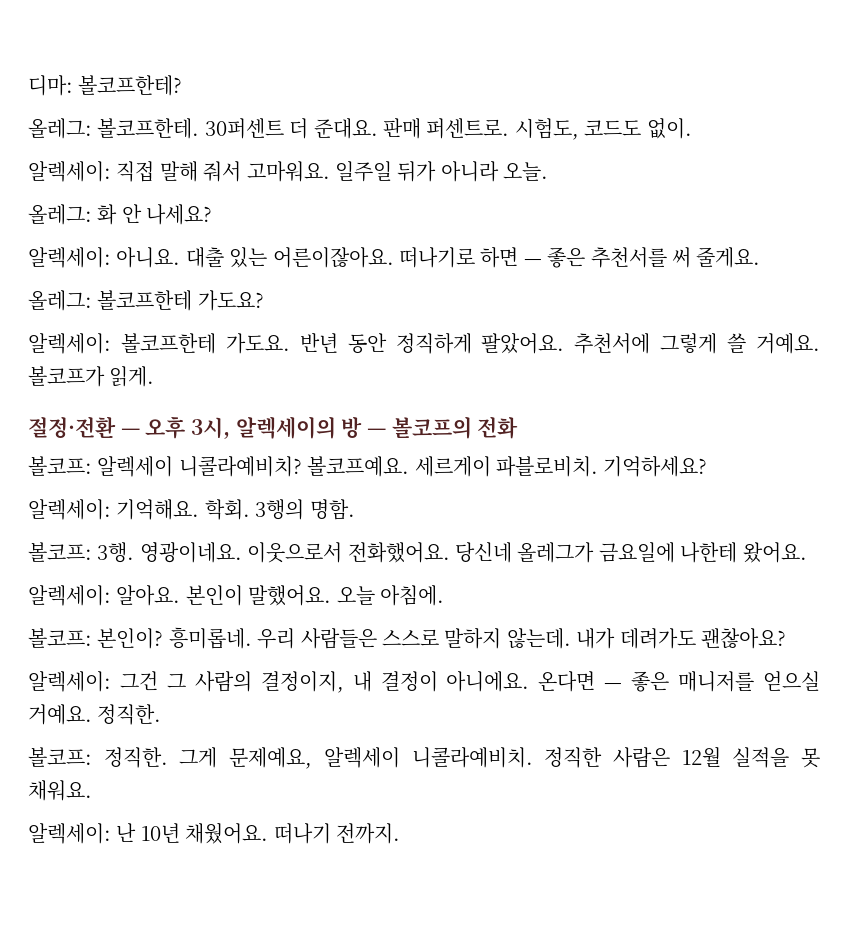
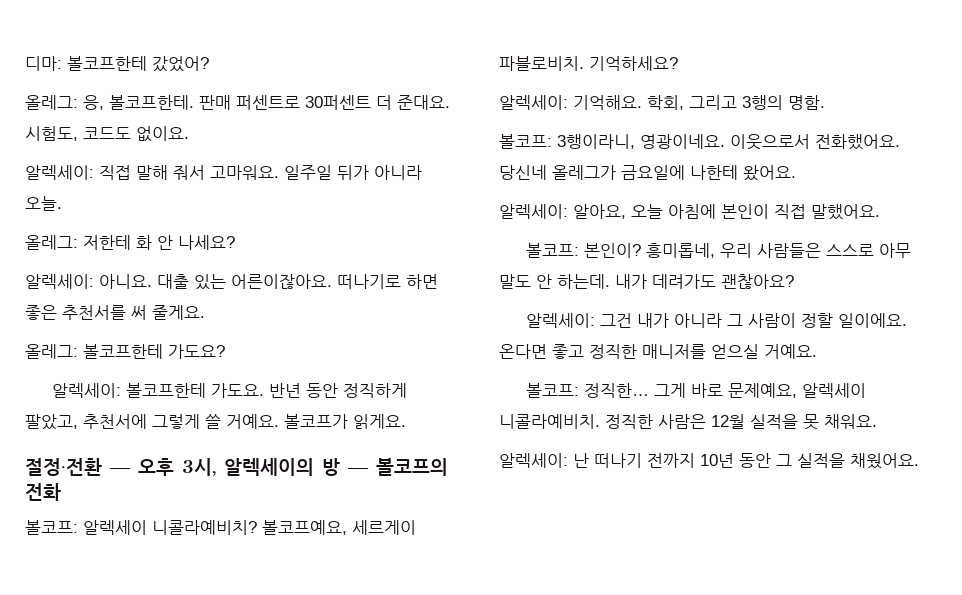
- 디마: 볼코프한테?
- 올레그: 볼코프한테. 30퍼센트 더 준대요.
+ 디마: 볼코프한테 갔었어?
+ 올레그: 응, 볼코프한테. 판매 퍼센트로 30퍼센트 더 준대요.
- 판매 퍼센트로.
- 시험도, 코드도 없이.
+ 시험도, 코드도 없이요.
- 올레그: 화 안 나세요?
+ 올레그: 저한테 화 안 나세요?
- 떠나기로 하면 — 좋은 추천서를 써 줄게요.
+ 떠나기로 하면 좋은 추천서를 써 줄게요.
- 반년 동안 정직하게 팔았어요. 추천서에 그렇게 쓸 거예요.
+ 반년 동안 정직하게 팔았고, 추천서에 그렇게 쓸 거예요.
- 볼코프가 읽게.
+ 볼코프가 읽게요.
- 볼코프예요. 세르게이 파블로비치.
+ 볼코프예요, 세르게이 파블로비치.
- 학회. 3행의 명함.
+ 학회, 그리고 3행의 명함.
- 볼코프: 3행. 영광이네요.
+ 볼코프: 3행이라니, 영광이네요.
- 알렉세이: 알아요. 본인이 말했어요. 오늘 아침에.
+ 알렉세이: 알아요, 오늘 아침에 본인이 직접 말했어요.
- 흥미롭네. 우리 사람들은 스스로 말하지 않는데.
+ 흥미롭네, 우리 사람들은 스스로 아무 말도 안 하는데.
- 알렉세이: 그건 그 사람의 결정이지, 내 결정이 아니에요. 온다면 — 좋은 매니저를 얻으실 거예요. 정직한.
- 볼코프: 정직한. 그게 문제예요, 알렉세이 니콜라예비치.
+ 알렉세이: 그건 내가 아니라 그 사람이 정할 일이에요. 온다면 좋고 정직한 매니저를 얻으실 거예요.
+ 볼코프: 정직한… 그게 바로 문제예요, 알렉세이 니콜라예비치.
- 알렉세이: 난 10년 채웠어요. 떠나기 전까지.
+ 알렉세이: 난 떠나기 전까지 10년 동안 그 실적을 채웠어요.

